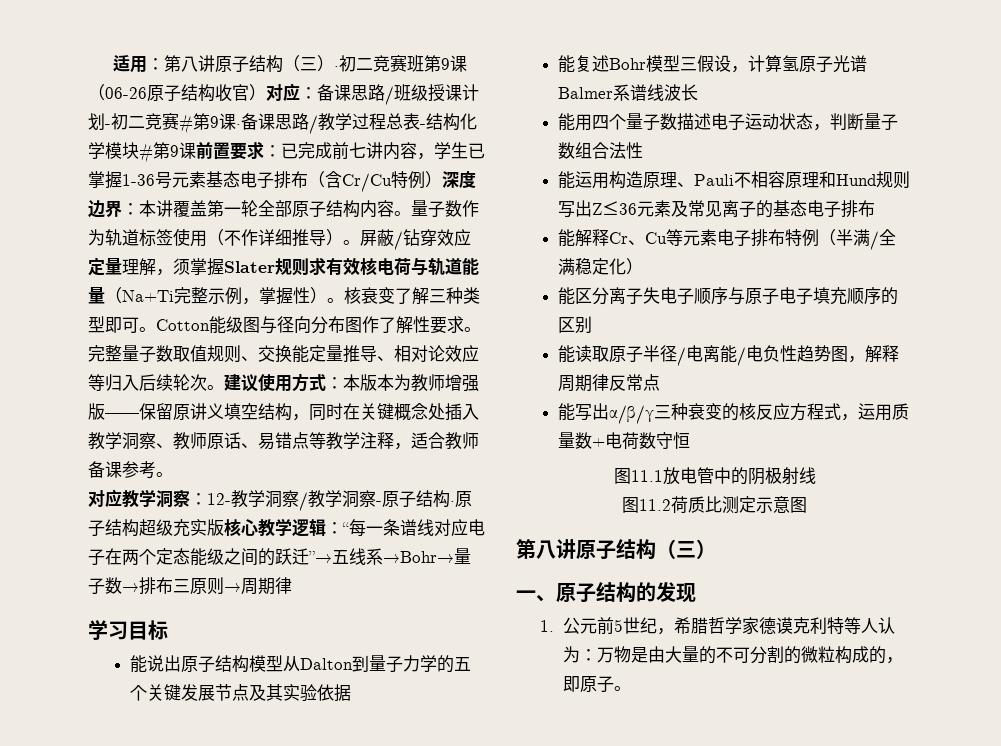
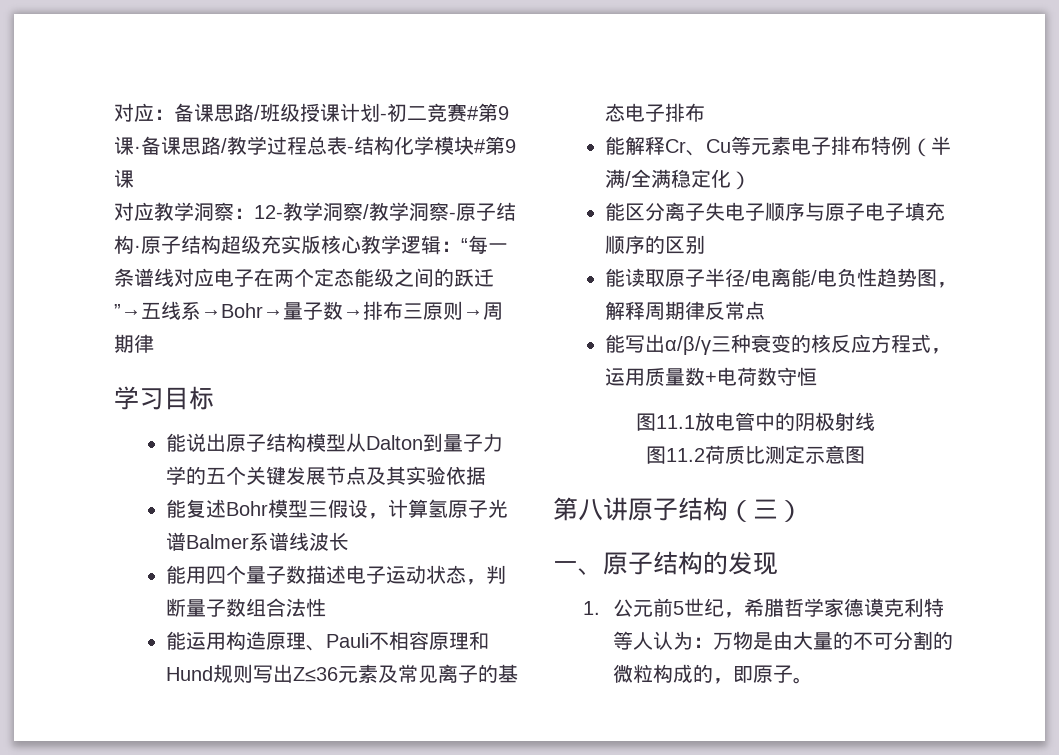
- 适用：第八讲原子结构（三）·初二竞赛班第9课（06-26原子结构收官）对应：备课思路/班级授课计划-初二竞赛#第9课·备课思路/教学过程总表-结构化学模块#第9课前置要求：已完成前七讲内容，学生已掌握1-36号元素基态电子排布（含Cr/Cu特例）深度边界：本讲覆盖第一轮全部原子结构内容。量子数作为轨道标签使用（不作详细推导）。屏蔽/钻穿效应定量理解，须掌握Slater规则求有效核电荷与轨道能量（Na+Ti完整示例，掌握性）。核衰变了解三种类型即可。Cotton能级图与径向分布图作了解性要求。完整量子数取值规则、交换能定量推导、相对论效应等归入后续轮次。建议使用方式：本版本为教师增强版——保留原讲义填空结构，同时在关键概念处插入教学洞察、教师原话、易错点等教学注释，适合教师备课参考。
+ 对应：备课思路/班级授课计划-初二竞赛#第9课·备课思路/教学过程总表-结构化学模块#第9课

